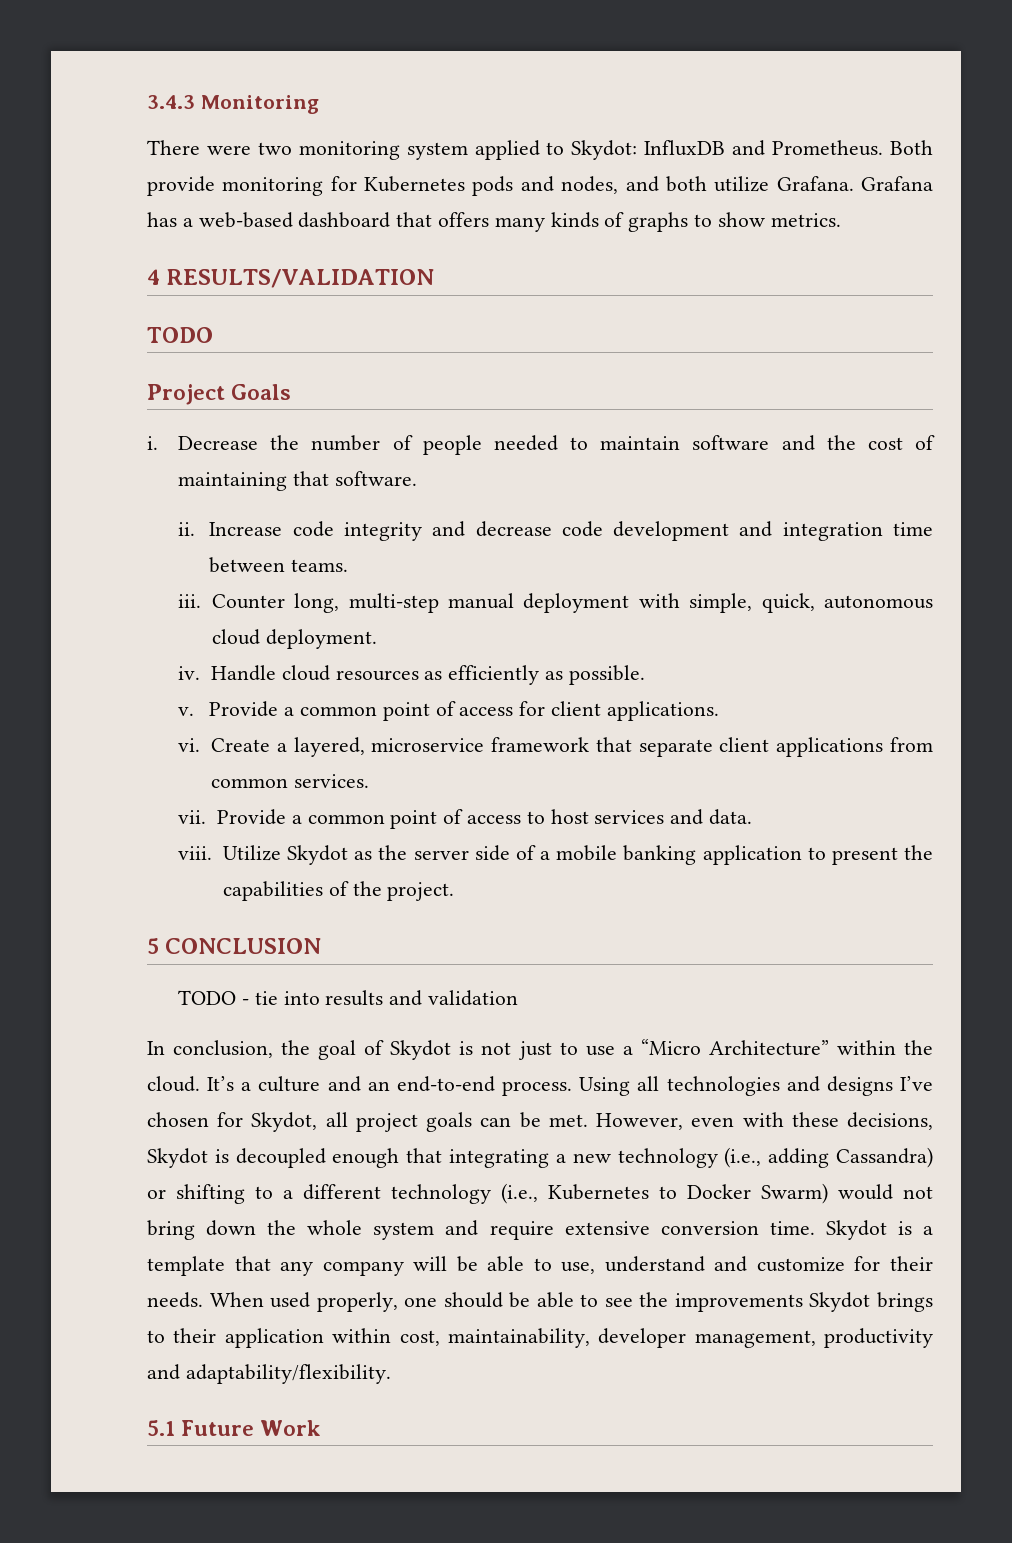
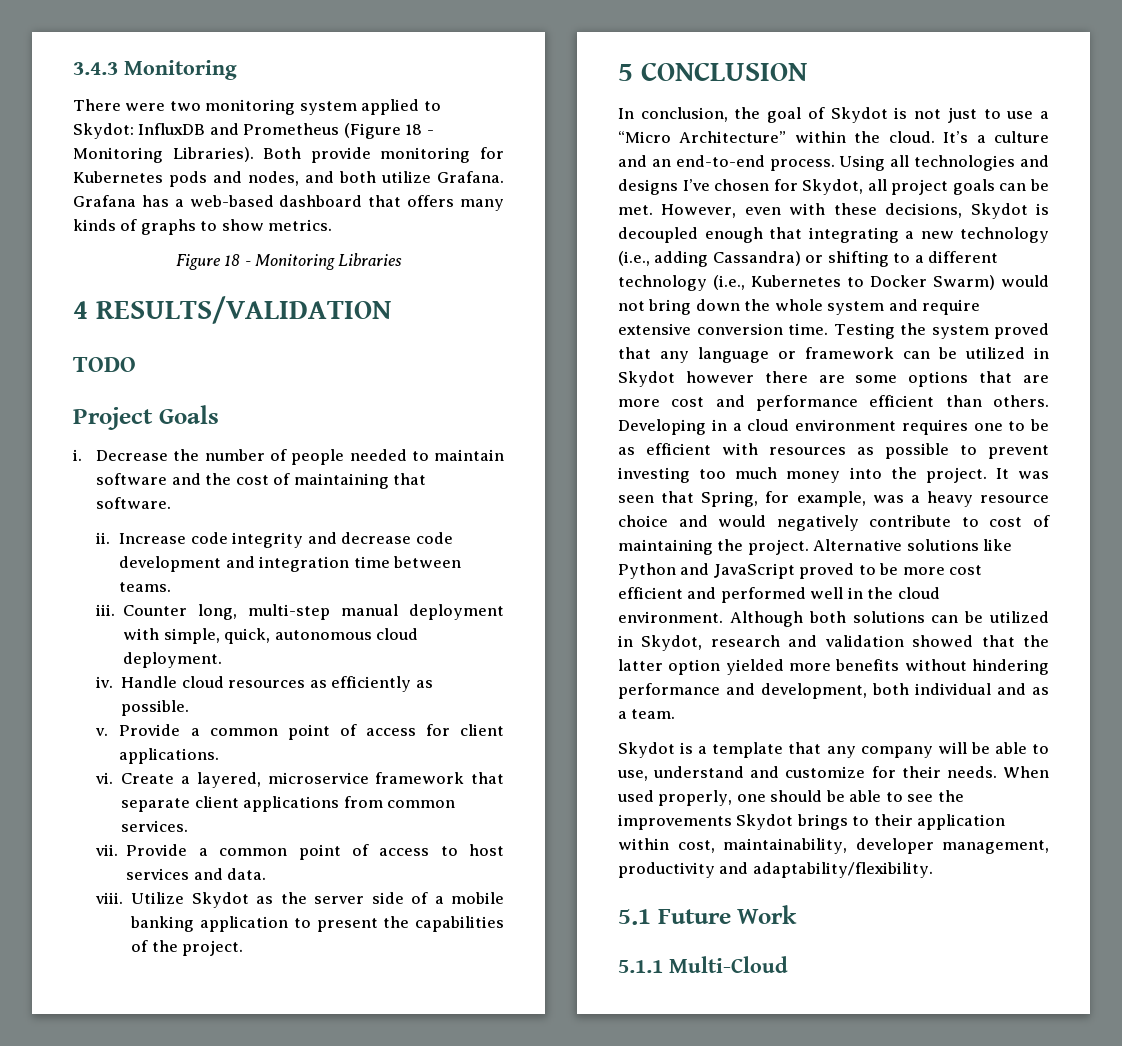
- There were two monitoring system applied to Skydot: InfluxDB and Prometheus.
+ There were two monitoring system applied to Skydot: InfluxDB and Prometheus (Figure 18 - Monitoring Libraries).
+ Figure 18 - Monitoring Libraries
- TODO - tie into results and validation
- However, even with these decisions, Skydot is decoupled enough that integrating a new technology (i.e., adding Cassandra) or shifting to a different technology (i.e., Kubernetes to Docker Swarm) would not bring down the whole system and require extensive conversion time. Skydot is a template that any company will be able to use, understand and customize for their needs.
+ However, even with these decisions, Skydot is decoupled enough that integrating a new technology (i.e., adding Cassandra) or shifting to a different technology (i.e., Kubernetes to Docker Swarm) would not bring down the whole system and require extensive conversion time. Testing the system proved that any language or framework can be utilized in Skydot however there are some options that are more cost and performance efficient than others. Developing in a cloud environment requires one to be as efficient with resources as possible to prevent investing too much money into the project. It was seen that Spring, for example, was a heavy resource choice and would negatively contribute to cost of maintaining the project. Alternative solutions like Python and JavaScript proved to be more cost efficient and performed well in the cloud environment. Although both solutions can be utilized in Skydot, research and validation showed that the latter option yielded more benefits without hindering performance and development, both individual and as a team.
+ Skydot is a template that any company will be able to use, understand and customize for their needs.
+ 5.1.1 Multi-Cloud

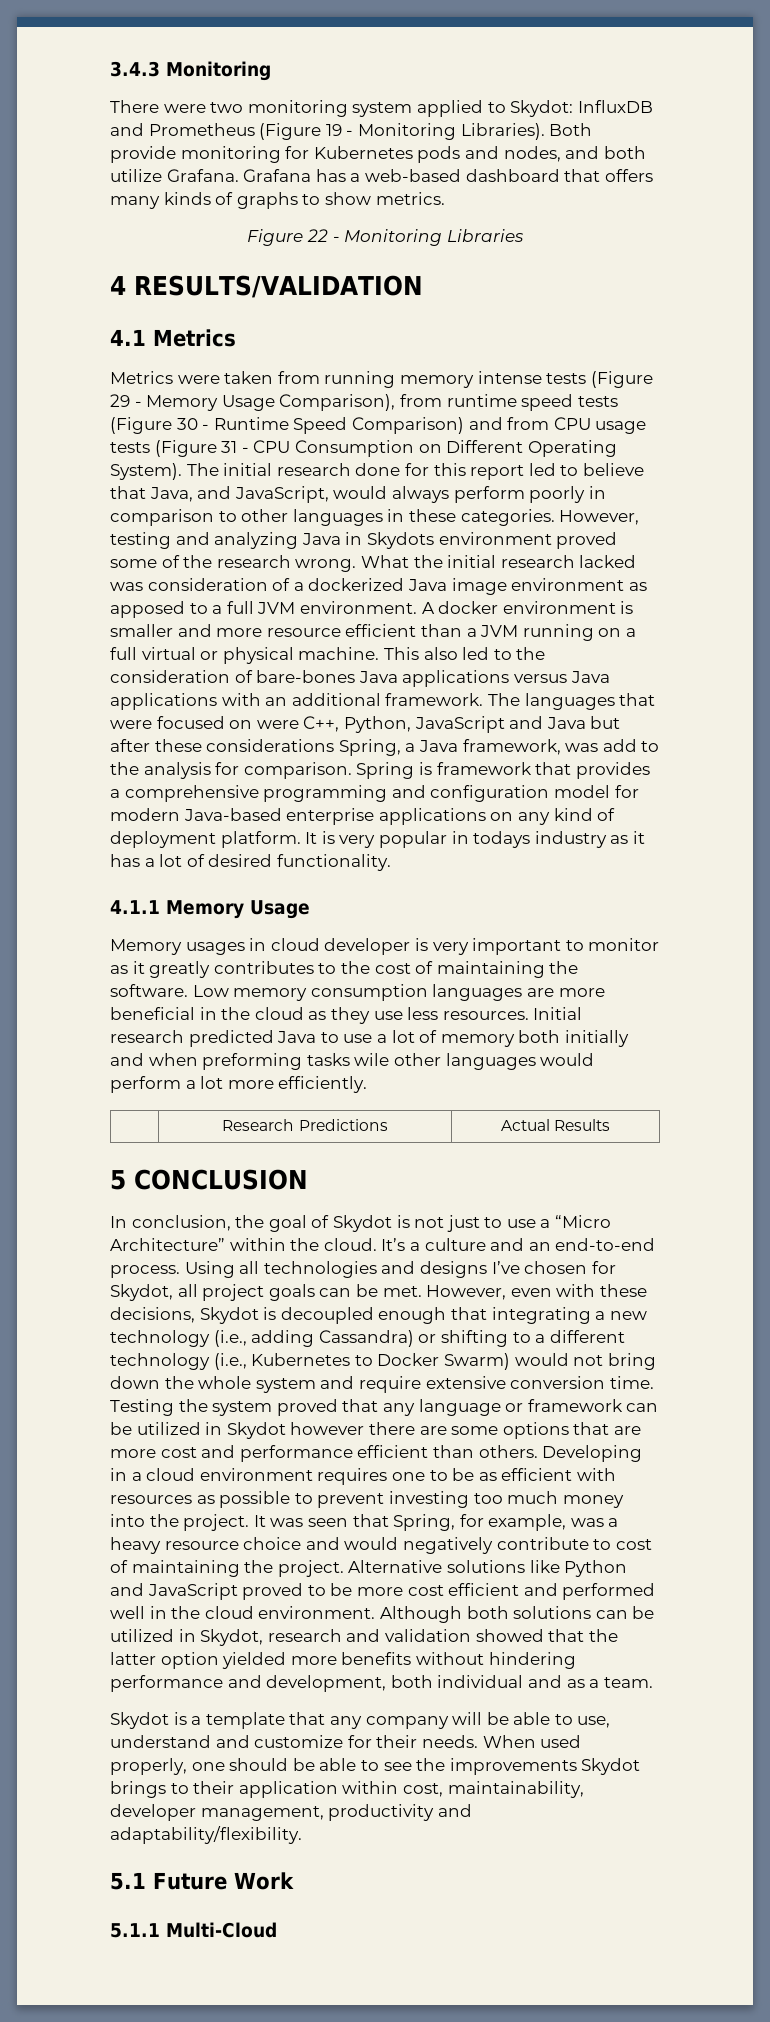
- There were two monitoring system applied to Skydot: InfluxDB and Prometheus (Figure 18 - Monitoring Libraries).
+ There were two monitoring system applied to Skydot: InfluxDB and Prometheus (Figure 19 - Monitoring Libraries).
- Figure 18 - Monitoring Libraries
+ Figure 22 - Monitoring Libraries
- TODO
- Project Goals
- i. Decrease the number of people needed to maintain software and the cost of maintaining that software.
- ii. Increase code integrity and decrease code development and integration time between teams.
- iii. Counter long, multi-step manual deployment with simple, quick, autonomous cloud deployment.
- iv. Handle cloud resources as efficiently as possible.
- v. Provide a common point of access for client applications.
- vi. Create a layered, microservice framework that separate client applications from common services.
- vii. Provide a common point of access to host services and data.
- viii. Utilize Skydot as the server side of a mobile banking application to present the capabilities of the project.
+ 4.1 Metrics
+ Metrics were taken from running memory intense tests (Figure 29 - Memory Usage Comparison), from runtime speed tests (Figure 30 - Runtime Speed Comparison) and from CPU usage tests (Figure 31 - CPU Consumption on Different Operating System). The initial research done for this report led to believe that Java, and JavaScript, would always perform poorly in comparison to other languages in these categories. However, testing and analyzing Java in Skydots environment proved some of the research wrong. What the initial research lacked was consideration of a dockerized Java image environment as apposed to a full JVM environment. A docker environment is smaller and more resource efficient than a JVM running on a full virtual or physical machine. This also led to the consideration of bare-bones Java applications versus Java applications with an additional framework. The languages that were focused on were C++, Python, JavaScript and Java but after these considerations Spring, a Java framework, was add to the analysis for comparison. Spring is framework that provides a comprehensive programming and configuration model for modern Java-based enterprise applications on any kind of deployment platform. It is very popular in todays industry as it has a lot of desired functionality.
+ 4.1.1 Memory Usage
+ Memory usages in cloud developer is very important to monitor as it greatly contributes to the cost of maintaining the software. Low memory consumption languages are more beneficial in the cloud as they use less resources. Initial research predicted Java to use a lot of memory both initially and when preforming tasks wile other languages would perform a lot more efficiently.
+ | Research Predictions | Actual Results

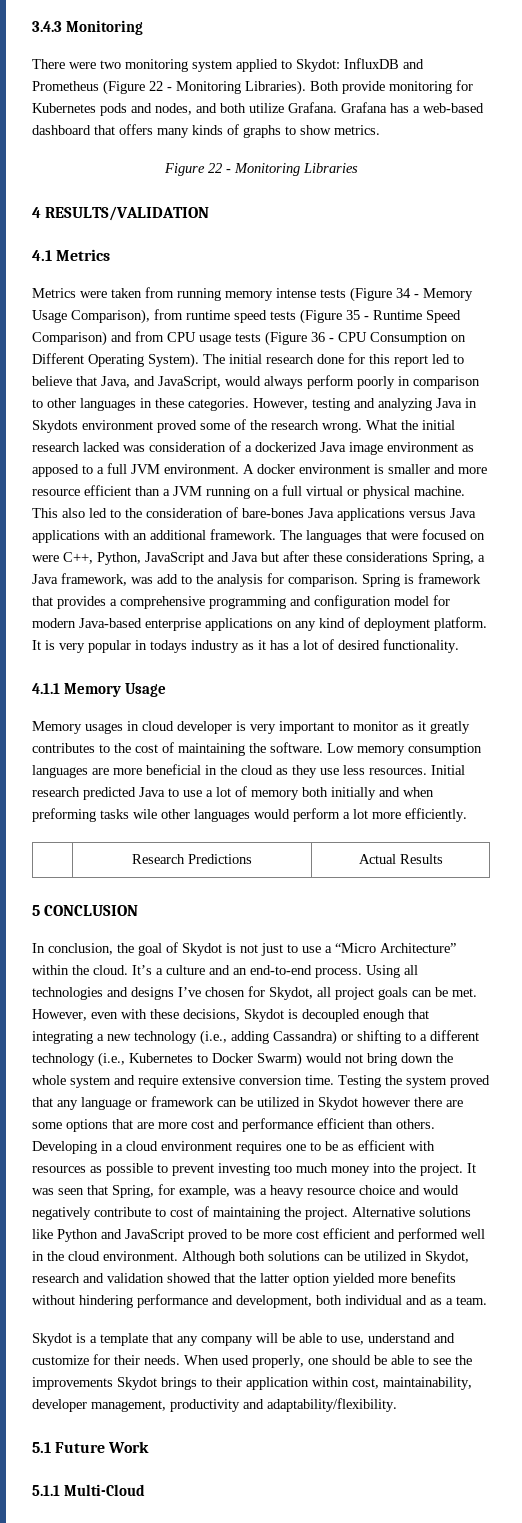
- There were two monitoring system applied to Skydot: InfluxDB and Prometheus (Figure 19 - Monitoring Libraries).
+ There were two monitoring system applied to Skydot: InfluxDB and Prometheus (Figure 22 - Monitoring Libraries).
- Metrics were taken from running memory intense tests (Figure 29 - Memory Usage Comparison), from runtime speed tests (Figure 30 - Runtime Speed Comparison) and from CPU usage tests (Figure 31 - CPU Consumption on Different Operating System).
+ Metrics were taken from running memory intense tests (Figure 34 - Memory Usage Comparison), from runtime speed tests (Figure 35 - Runtime Speed Comparison) and from CPU usage tests (Figure 36 - CPU Consumption on Different Operating System).

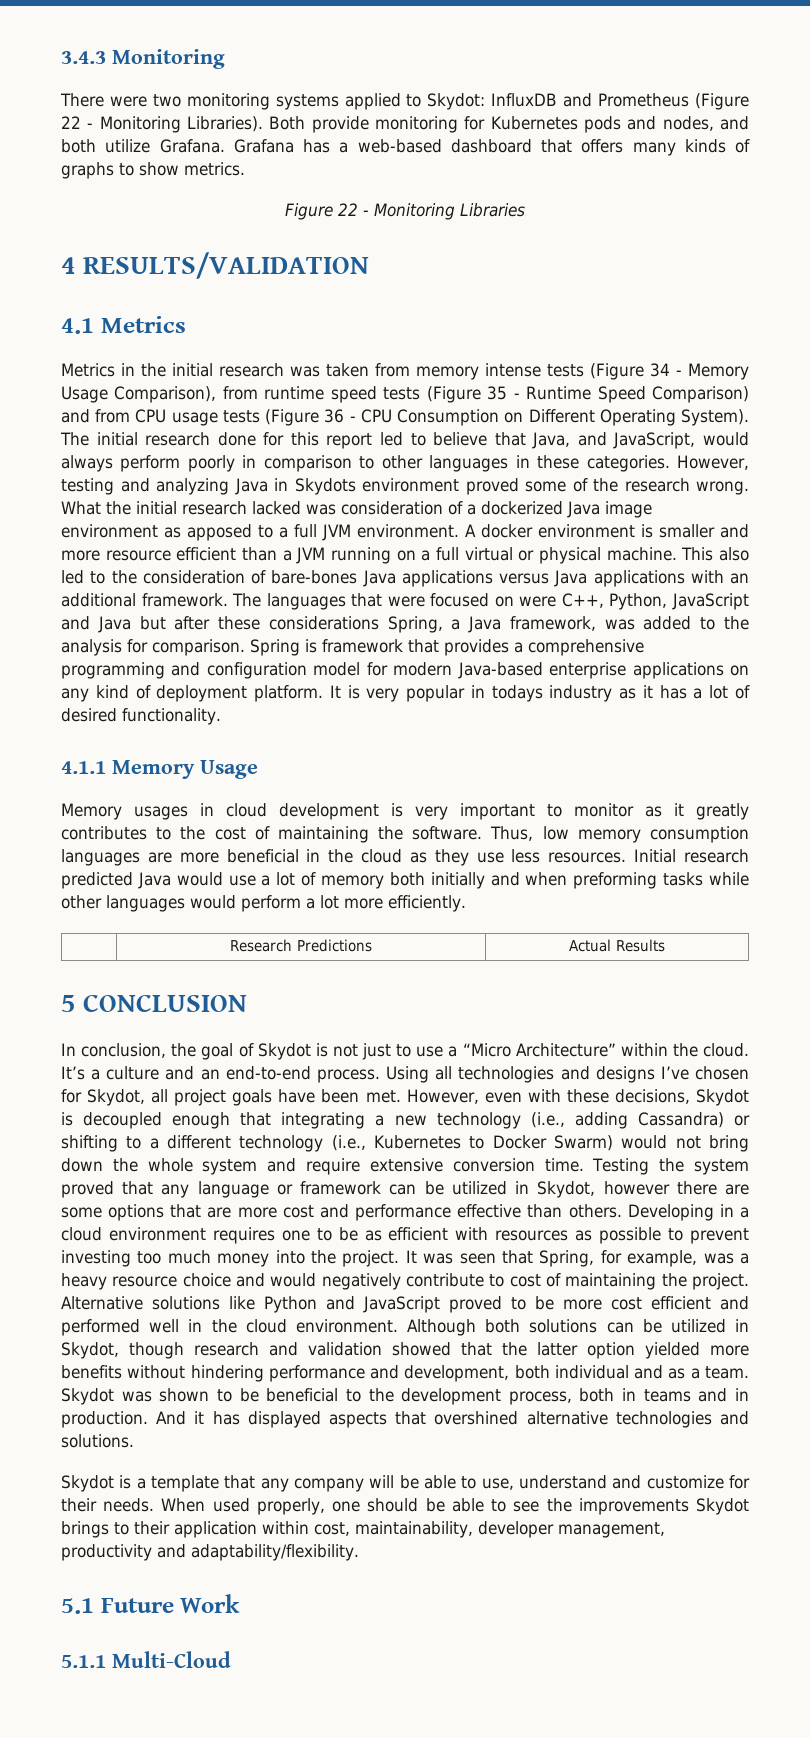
- There were two monitoring system applied to Skydot: InfluxDB and Prometheus (Figure 22 - Monitoring Libraries).
+ There were two monitoring systems applied to Skydot: InfluxDB and Prometheus (Figure 22 - Monitoring Libraries).
- Metrics were taken from running memory intense tests (Figure 34 - Memory Usage Comparison), from runtime speed tests (Figure 35 - Runtime Speed Comparison) and from CPU usage tests (Figure 36 - CPU Consumption on Different Operating System).
+ Metrics in the initial research was taken from memory intense tests (Figure 34 - Memory Usage Comparison), from runtime speed tests (Figure 35 - Runtime Speed Comparison) and from CPU usage tests (Figure 36 - CPU Consumption on Different Operating System).
- The languages that were focused on were C++, Python, JavaScript and Java but after these considerations Spring, a Java framework, was add to the analysis for comparison.
+ The languages that were focused on were C++, Python, JavaScript and Java but after these considerations Spring, a Java framework, was added to the analysis for comparison.
- Memory usages in cloud developer is very important to monitor as it greatly contributes to the cost of maintaining the software.
+ Memory usages in cloud development is very important to monitor as it greatly contributes to the cost of maintaining the software.
- Low memory consumption languages are more beneficial in the cloud as they use less resources.
+ Thus, low memory consumption languages are more beneficial in the cloud as they use less resources.
- Initial research predicted Java to use a lot of memory both initially and when preforming tasks wile other languages would perform a lot more efficiently.
+ Initial research predicted Java would use a lot of memory both initially and when preforming tasks while other languages would perform a lot more efficiently.
- Using all technologies and designs I’ve chosen for Skydot, all project goals can be met.
+ Using all technologies and designs I’ve chosen for Skydot, all project goals have been met.
- Testing the system proved that any language or framework can be utilized in Skydot however there are some options that are more cost and performance efficient than others.
+ Testing the system proved that any language or framework can be utilized in Skydot, however there are some options that are more cost and performance effective than others.
- Although both solutions can be utilized in Skydot, research and validation showed that the latter option yielded more benefits without hindering performance and development, both individual and as a team.
+ Although both solutions can be utilized in Skydot, though research and validation showed that the latter option yielded more benefits without hindering performance and development, both individual and as a team. Skydot was shown to be beneficial to the development process, both in teams and in production. And it has displayed aspects that overshined alternative technologies and solutions.

